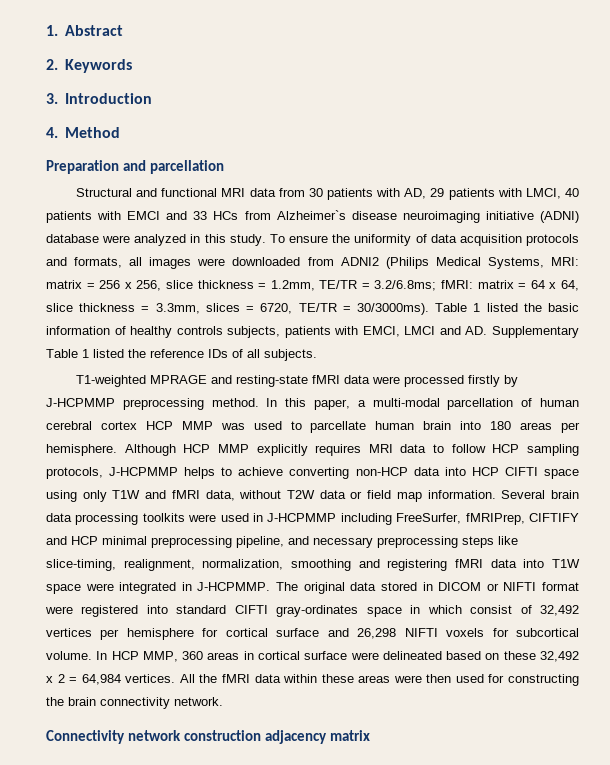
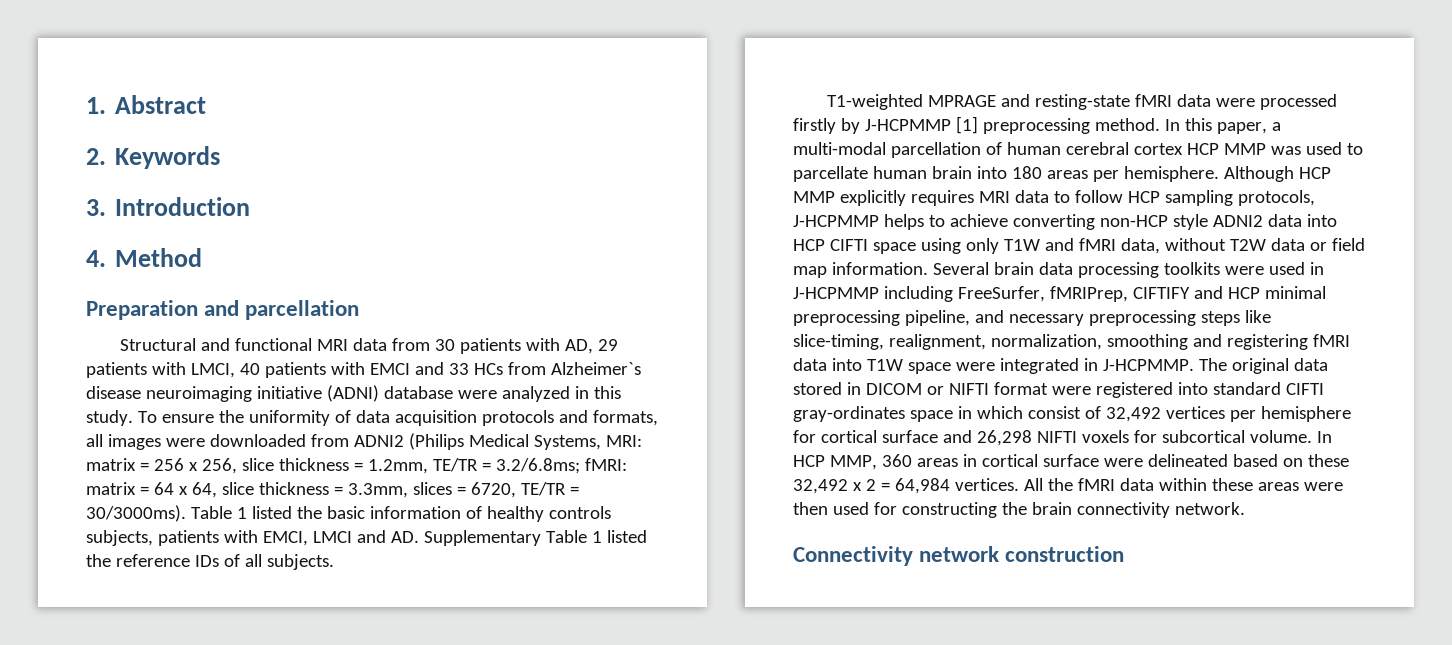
- T1-weighted MPRAGE and resting-state fMRI data were processed firstly by J-HCPMMP preprocessing method.
+ T1-weighted MPRAGE and resting-state fMRI data were processed firstly by J-HCPMMP [1] preprocessing method.
- Although HCP MMP explicitly requires MRI data to follow HCP sampling protocols, J-HCPMMP helps to achieve converting non-HCP data into HCP CIFTI space using only T1W and fMRI data, without T2W data or field map information.
+ Although HCP MMP explicitly requires MRI data to follow HCP sampling protocols, J-HCPMMP helps to achieve converting non-HCP style ADNI2 data into HCP CIFTI space using only T1W and fMRI data, without T2W data or field map information.
- Connectivity network construction adjacency matrix
+ Connectivity network construction

